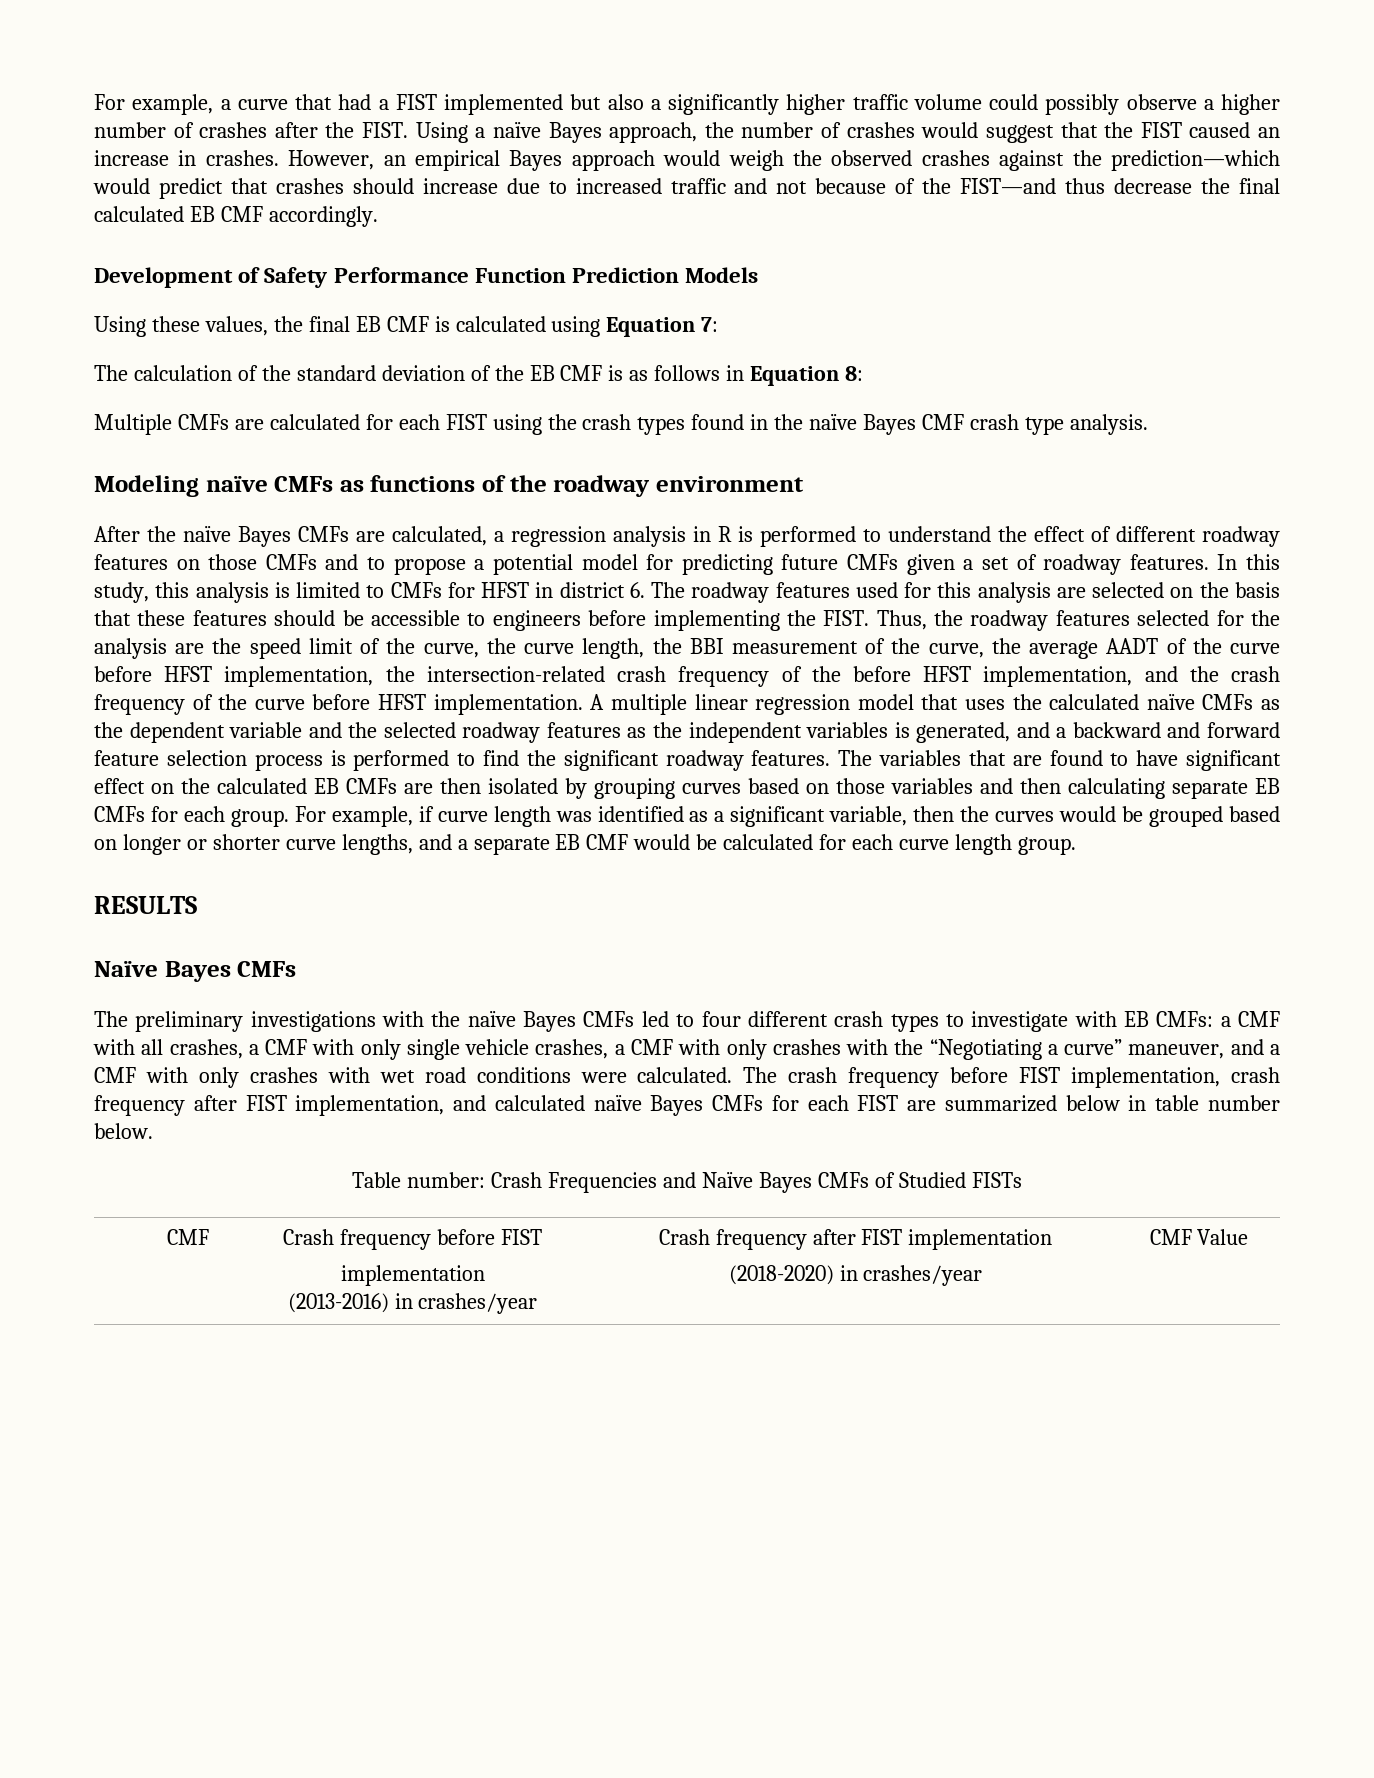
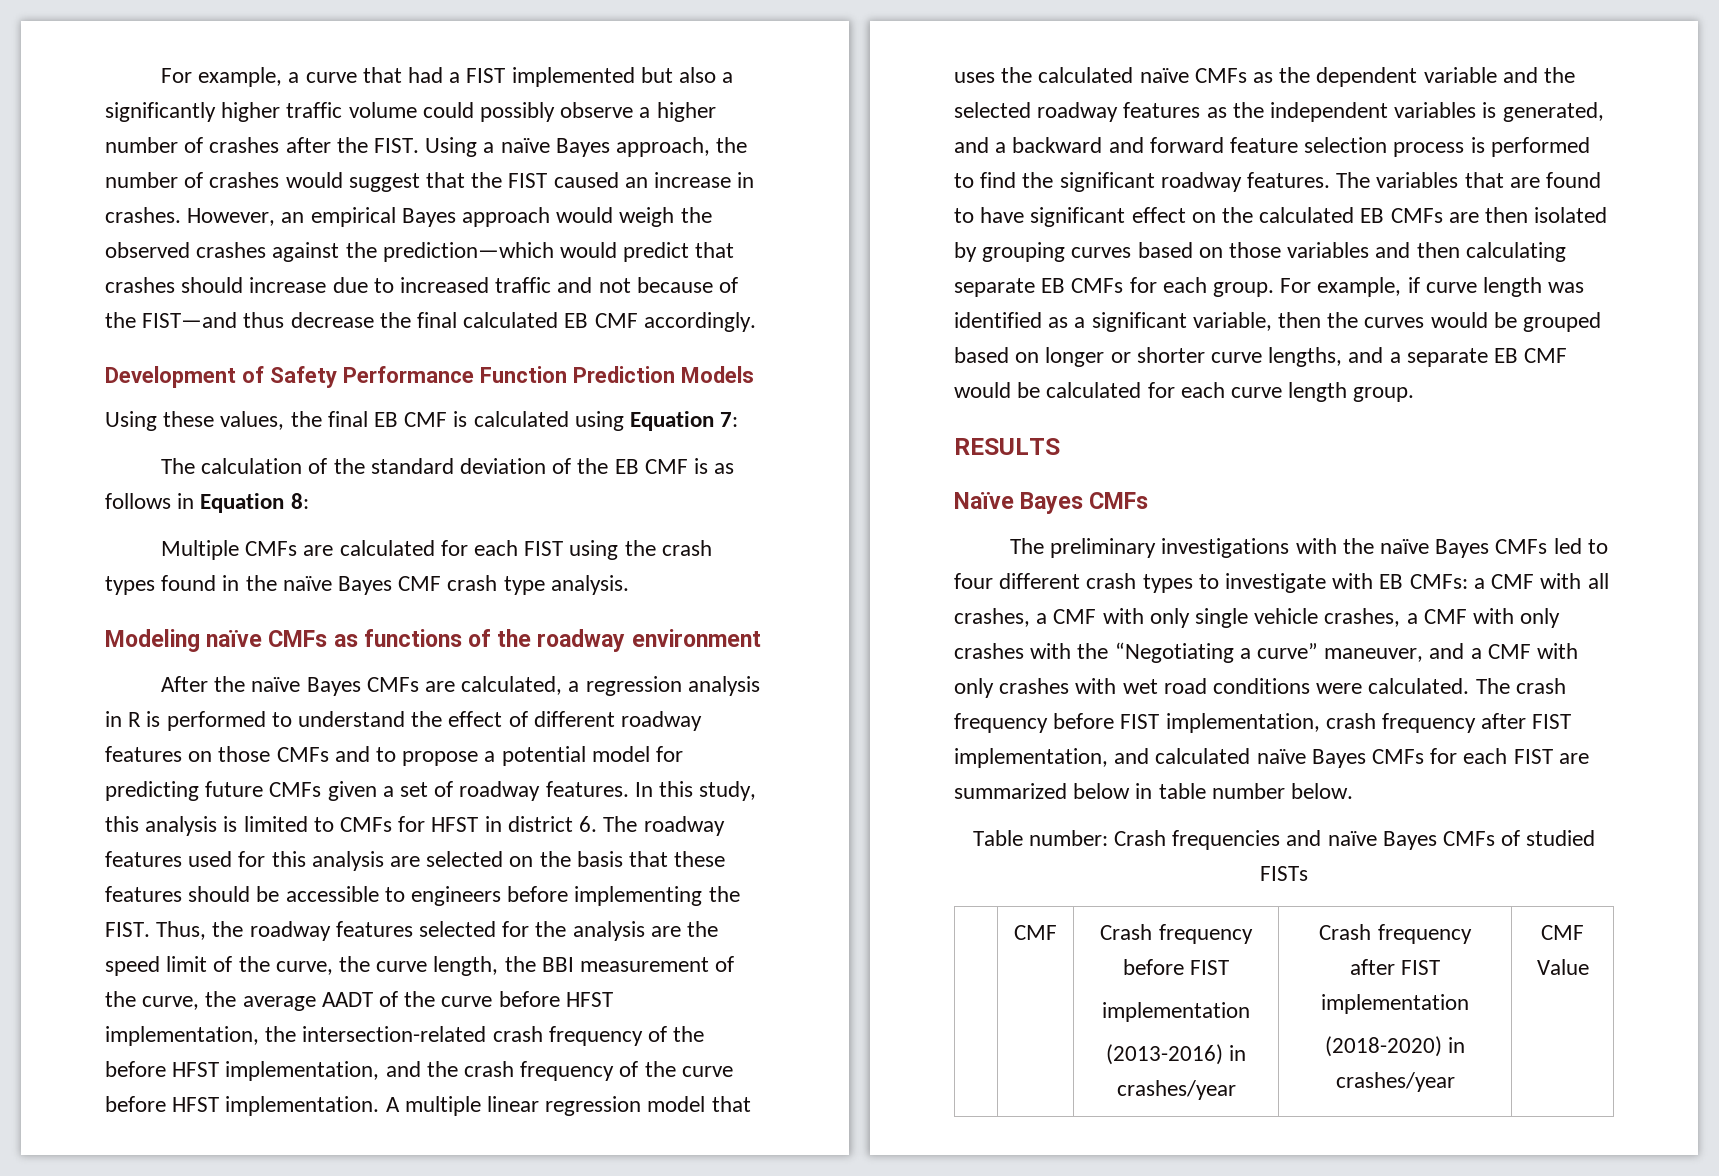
- Table number: Crash Frequencies and Naïve Bayes CMFs of Studied FISTs
+ Table number: Crash frequencies and naïve Bayes CMFs of studied FISTs

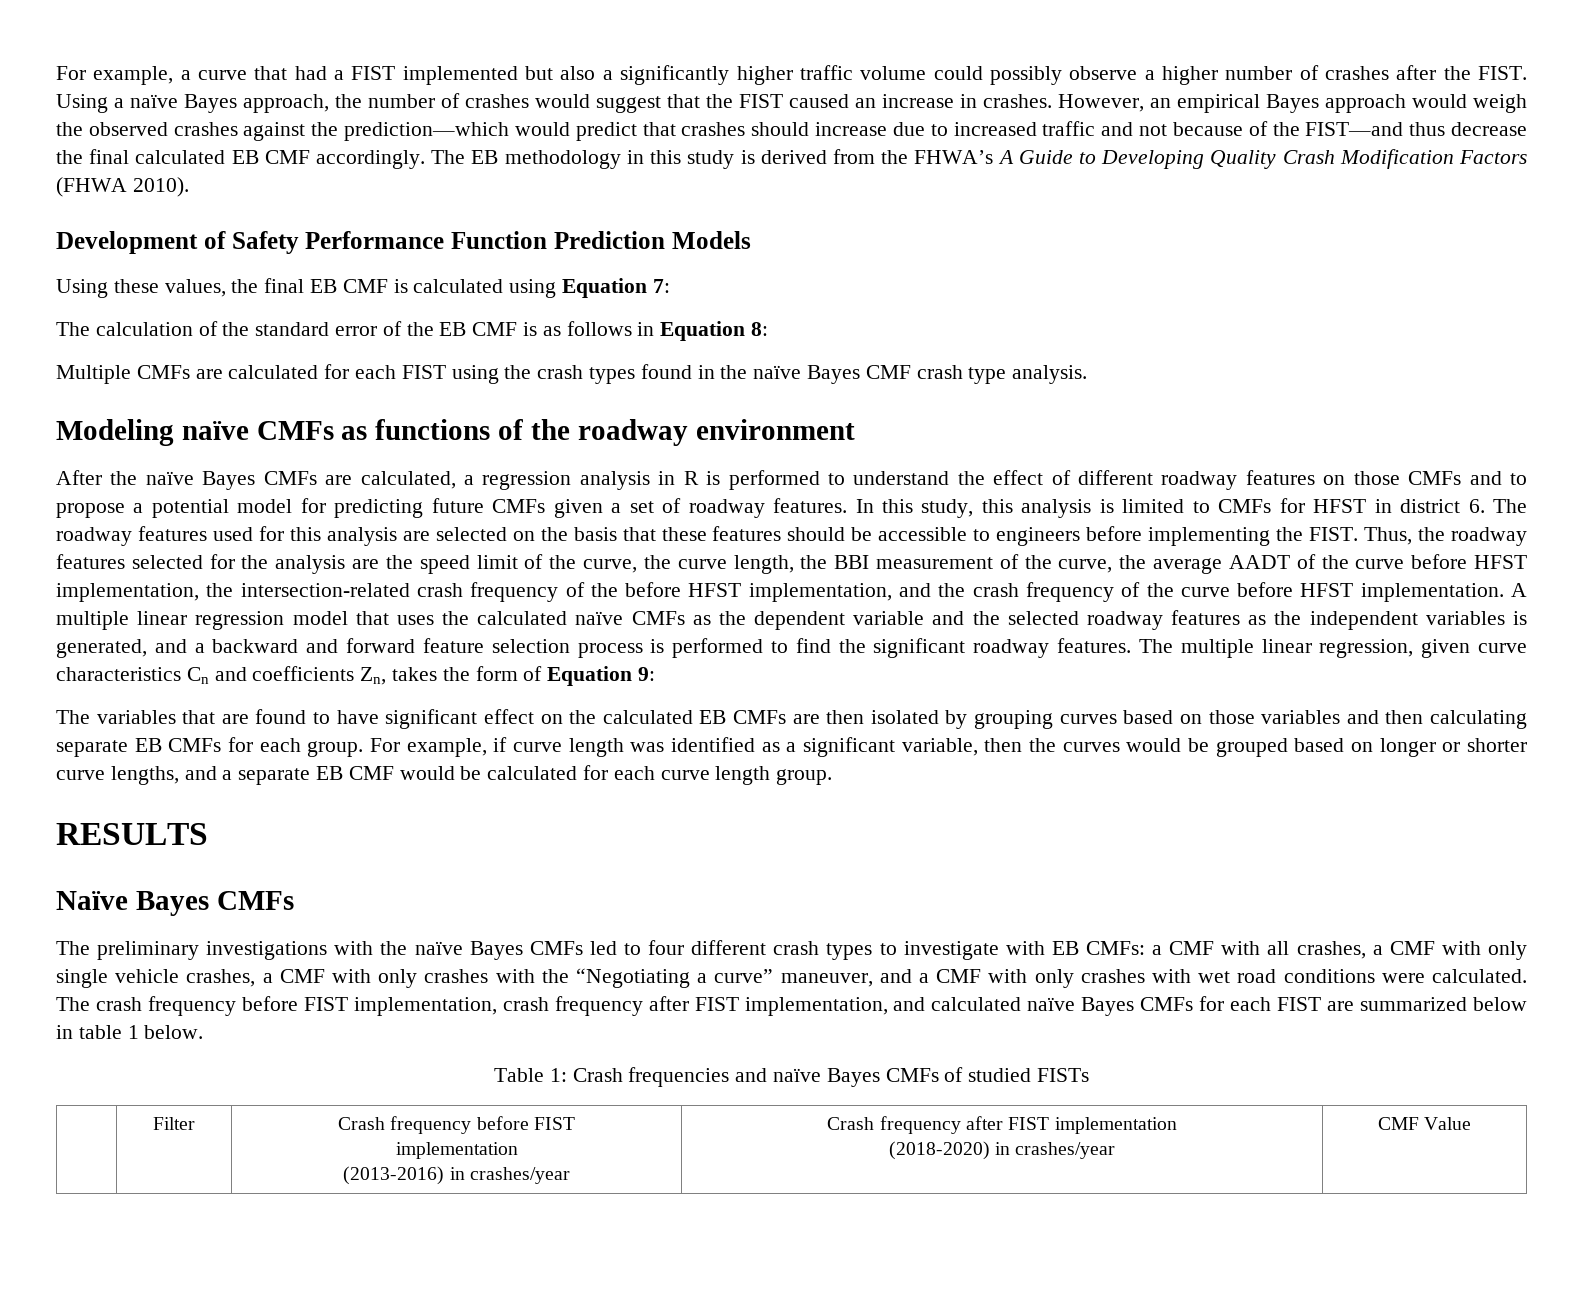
+ The EB methodology in this study is derived from the FHWA’s A Guide to Developing Quality Crash Modification Factors (FHWA 2010).
- The calculation of the standard deviation of the EB CMF is as follows in Equation 8:
+ The calculation of the standard error of the EB CMF is as follows in Equation 8:
+ The multiple linear regression, given curve characteristics Cn and coefficients Zn, takes the form of Equation 9:
- The crash frequency before FIST implementation, crash frequency after FIST implementation, and calculated naïve Bayes CMFs for each FIST are summarized below in table number below.
+ The crash frequency before FIST implementation, crash frequency after FIST implementation, and calculated naïve Bayes CMFs for each FIST are summarized below in table 1 below.
- Table number: Crash frequencies and naïve Bayes CMFs of studied FISTs
+ Table 1: Crash frequencies and naïve Bayes CMFs of studied FISTs
- | CMF | Crash frequency before FIST
+ | Filter | Crash frequency before FIST

